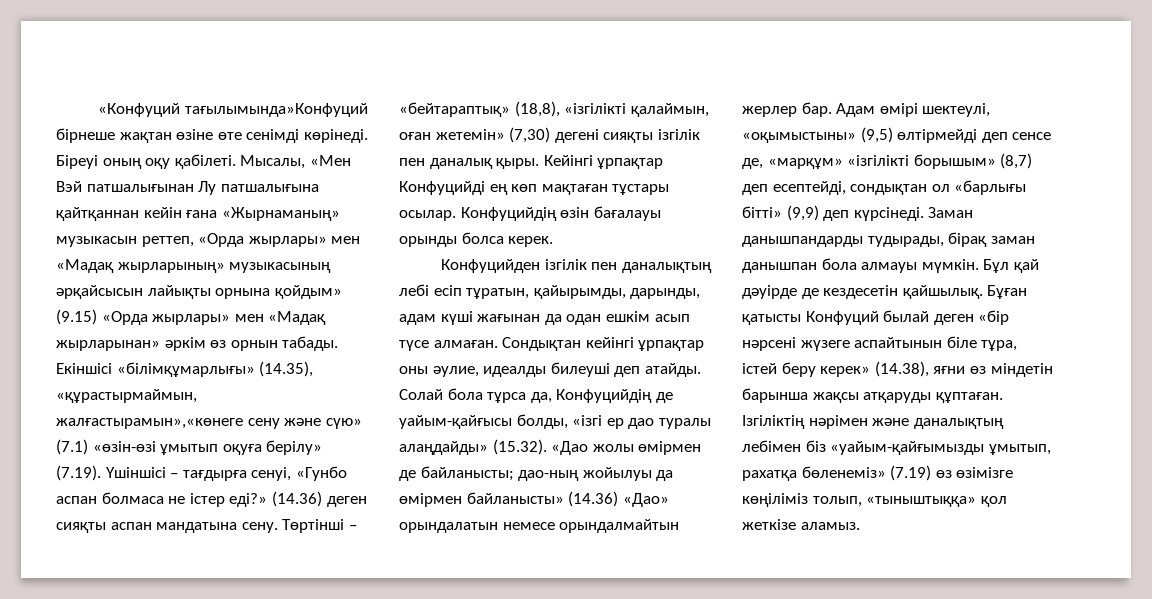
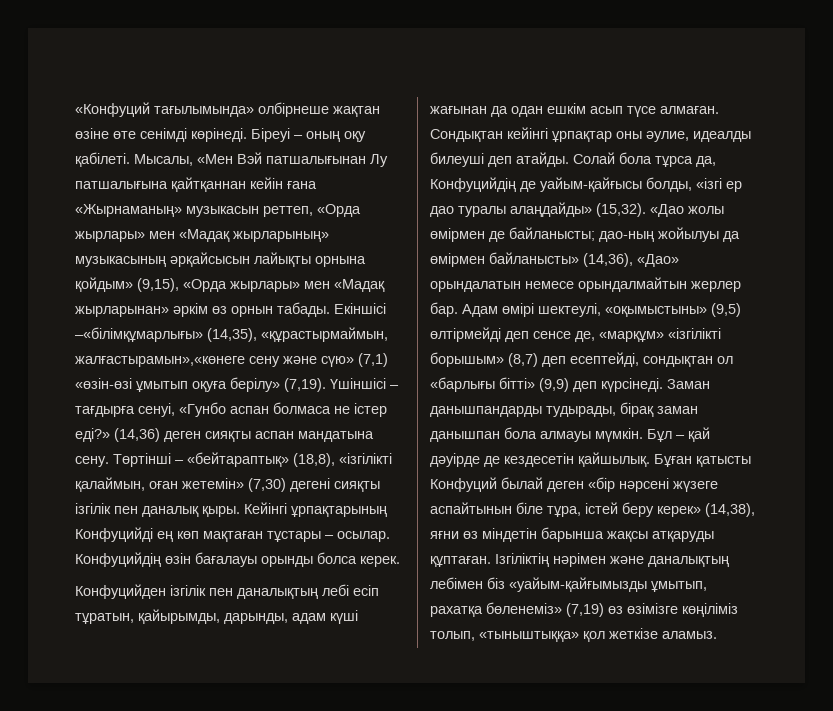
- «Конфуций тағылымында»Конфуций бірнеше жақтан өзіне өте сенімді көрінеді.
+ «Конфуций тағылымында» олбірнеше жақтан өзіне өте сенімді көрінеді.
- Біреуі оның оқу қабілеті.
+ Біреуі – оның оқу қабілеті.
- Мысалы, «Мен Вэй патшалығынан Лу патшалығына қайтқаннан кейін ғана «Жырнаманың» музыкасын реттеп, «Орда жырлары» мен «Мадақ жырларының» музыкасының әрқайсысын лайықты орнына қойдым» (9.15) «Орда жырлары» мен «Мадақ жырларынан» әркім өз орнын табады.
+ Мысалы, «Мен Вэй патшалығынан Лу патшалығына қайтқаннан кейін ғана «Жырнаманың» музыкасын реттеп, «Орда жырлары» мен «Мадақ жырларының» музыкасының әрқайсысын лайықты орнына қойдым» (9,15), «Орда жырлары» мен «Мадақ жырларынан» әркім өз орнын табады.
- Екіншісі «білімқұмарлығы» (14.35), «құрастырмаймын, жалғастырамын»,«көнеге сену және сүю» (7.1) «өзін-өзі ұмытып оқуға берілу» (7.19). Үшіншісі – тағдырға сенуі, «Гунбо аспан болмаса не істер еді?»
+ Екіншісі –«білімқұмарлығы» (14,35), «құрастырмаймын, жалғастырамын»,«көнеге сену және сүю» (7,1) «өзін-өзі ұмытып оқуға берілу» (7,19). Үшіншісі – тағдырға сенуі, «Гунбо аспан болмаса не істер еді?»
- (14.36) деген сияқты аспан мандатына сену.
+ (14,36) деген сияқты аспан мандатына сену.
- Кейінгі ұрпақтар Конфуцийді ең көп мақтаған тұстары осылар.
+ Кейінгі ұрпақтарының Конфуцийді ең көп мақтаған тұстары – осылар.
- Солай бола тұрса да, Конфуцийдің де уайым-қайғысы болды, «ізгі ер дао туралы алаңдайды» (15.32). «Дао жолы өмірмен де байланысты; дао-ның жойылуы да өмірмен байланысты» (14.36) «Дао» орындалатын немесе орындалмайтын жерлер бар.
+ Солай бола тұрса да, Конфуцийдің де уайым-қайғысы болды, «ізгі ер дао туралы алаңдайды» (15,32). «Дао жолы өмірмен де байланысты; дао-ның жойылуы да өмірмен байланысты» (14,36), «Дао» орындалатын немесе орындалмайтын жерлер бар.
- Бұл қай дәуірде де кездесетін қайшылық.
+ Бұл – қай дәуірде де кездесетін қайшылық.
- Бұған қатысты Конфуций былай деген «бір нәрсені жүзеге аспайтынын біле тұра, істей беру керек» (14.38), яғни өз міндетін барынша жақсы атқаруды құптаған.
+ Бұған қатысты Конфуций былай деген «бір нәрсені жүзеге аспайтынын біле тұра, істей беру керек» (14,38), яғни өз міндетін барынша жақсы атқаруды құптаған.
- Ізгіліктің нәрімен және даналықтың лебімен біз «уайым-қайғымызды ұмытып, рахатқа бөленеміз» (7.19) өз өзімізге көңіліміз толып, «тыныштыққа» қол жеткізе аламыз.
+ Ізгіліктің нәрімен және даналықтың лебімен біз «уайым-қайғымызды ұмытып, рахатқа бөленеміз» (7,19) өз өзімізге көңіліміз толып, «тыныштыққа» қол жеткізе аламыз.

